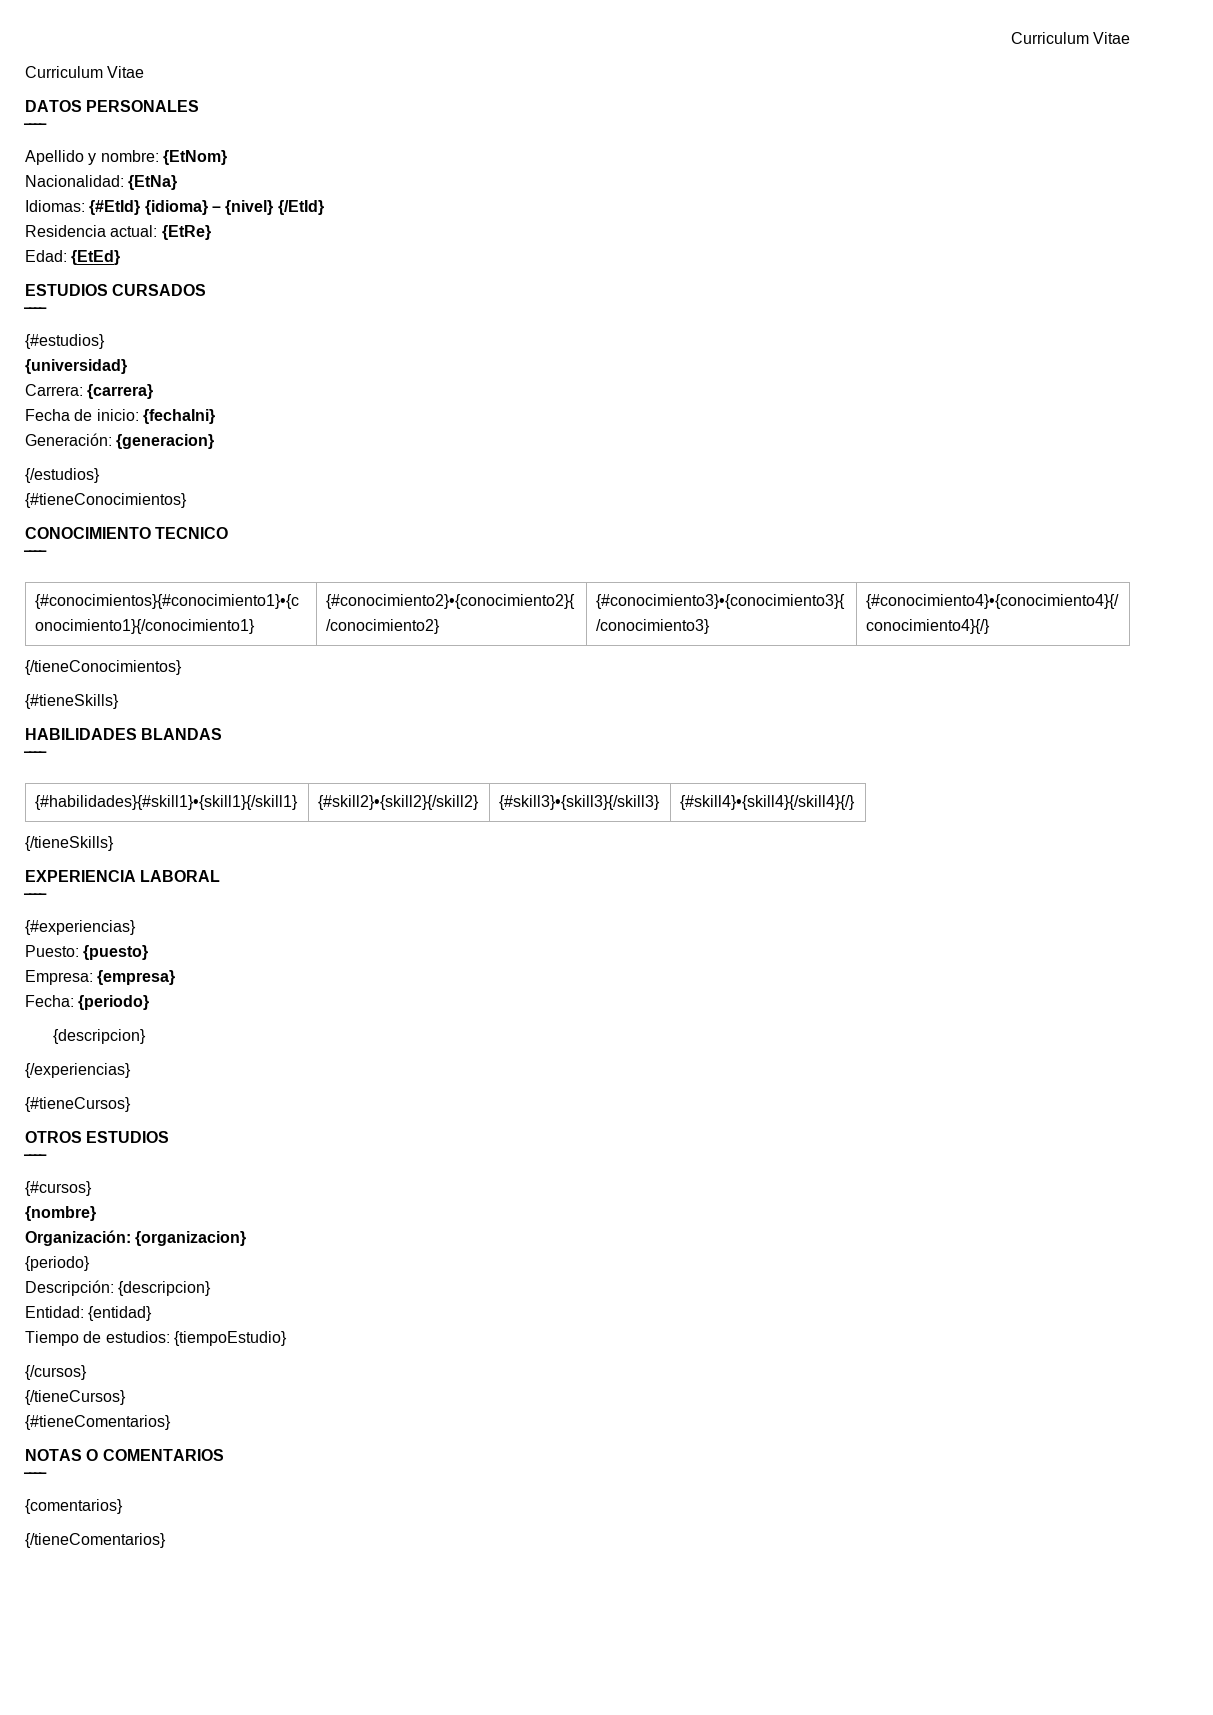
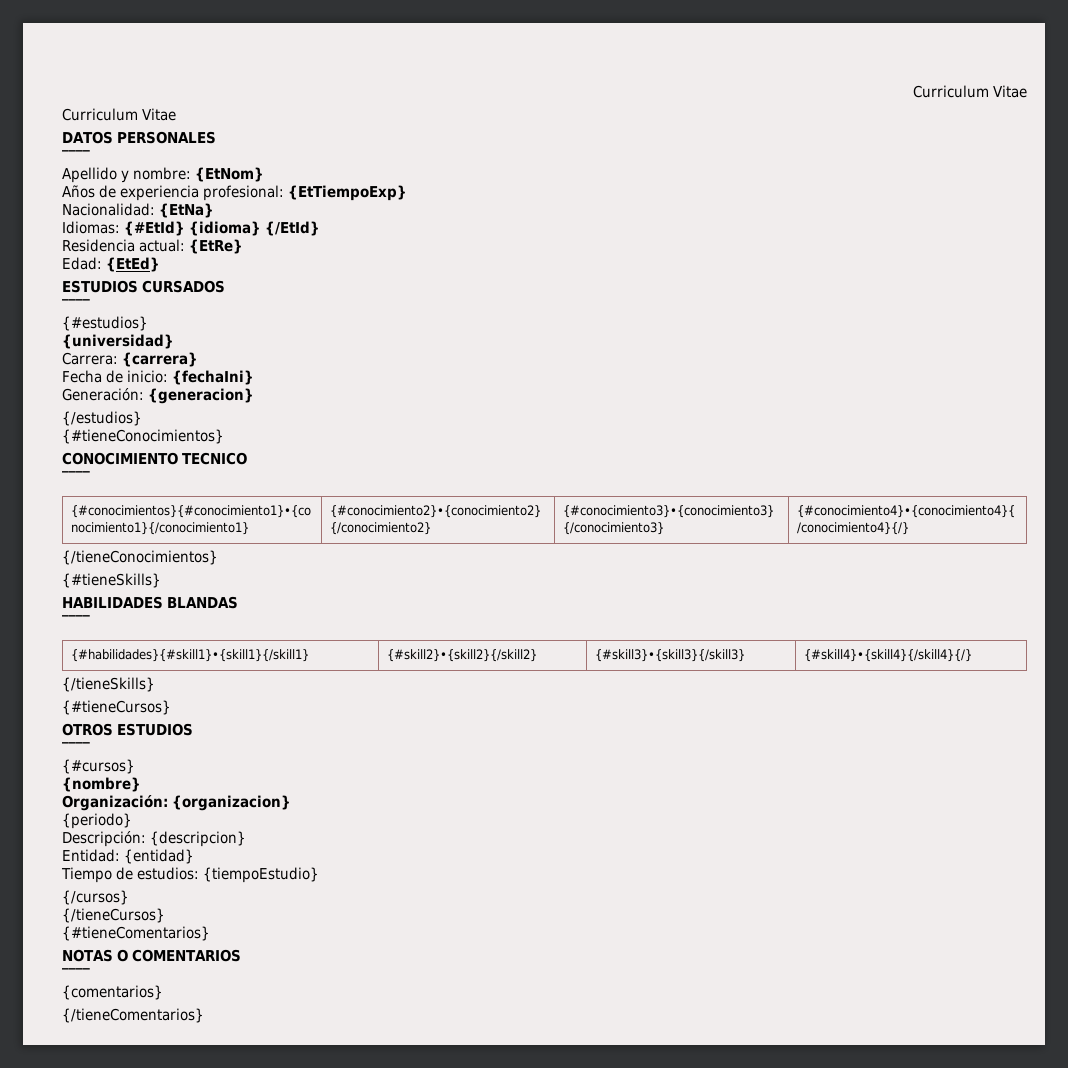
+ Años de experiencia profesional: {EtTiempoExp}
- Idiomas: {#EtId} {idioma} – {nivel} {/EtId}
+ Idiomas: {#EtId} {idioma} {/EtId}
- EXPERIENCIA LABORAL
- ‾‾‾‾
- {#experiencias}
- Puesto: {puesto}
- Empresa: {empresa}
- Fecha: {periodo}
- {descripcion}
- {/experiencias}

